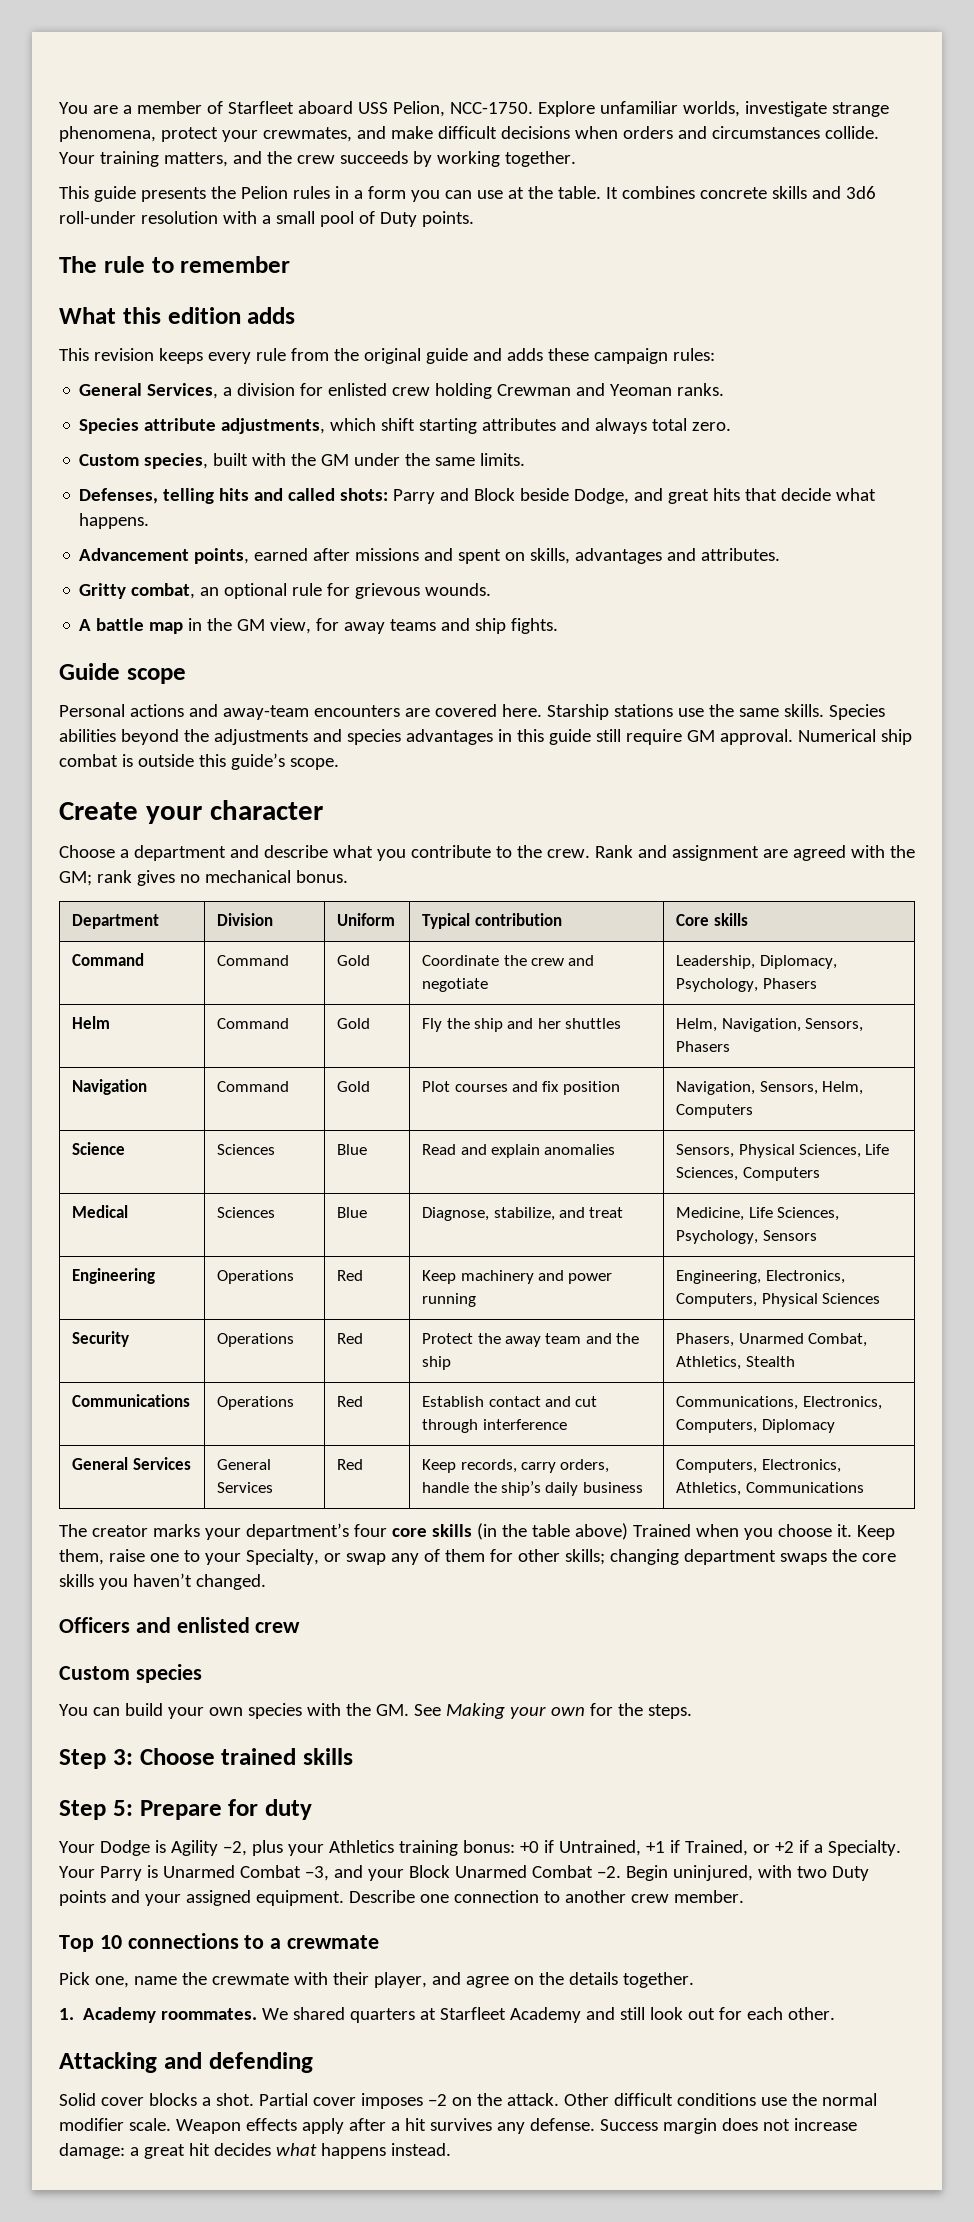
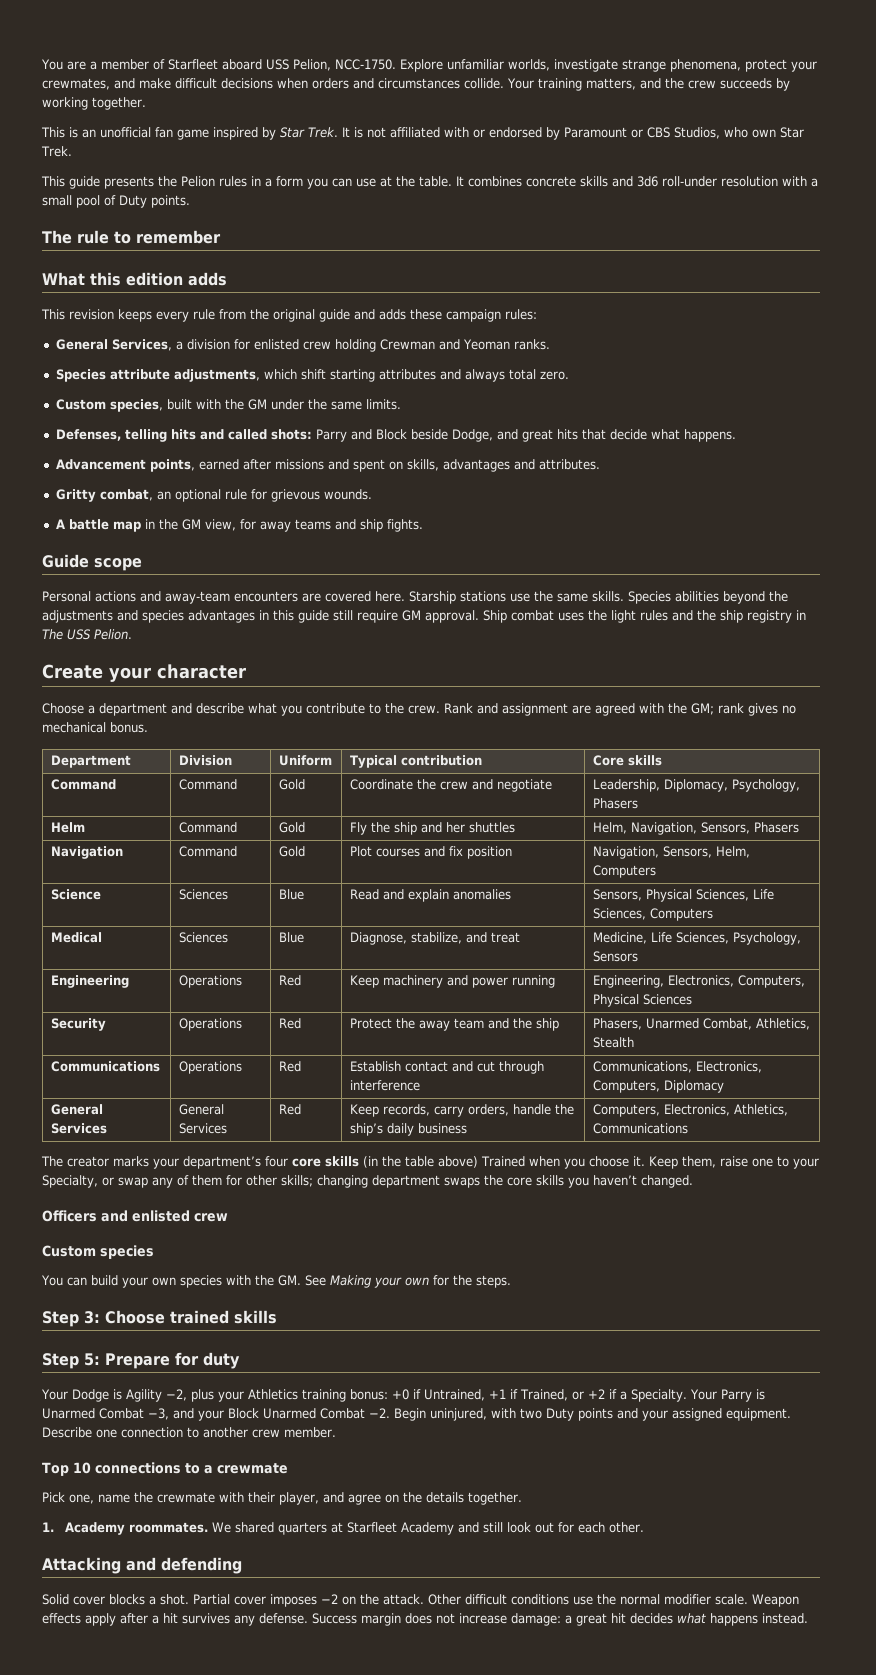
+ This is an unofficial fan game inspired by Star Trek. It is not affiliated with or endorsed by Paramount or CBS Studios, who own Star Trek.
- Numerical ship combat is outside this guide’s scope.
+ Ship combat uses the light rules and the ship registry in The USS Pelion.

